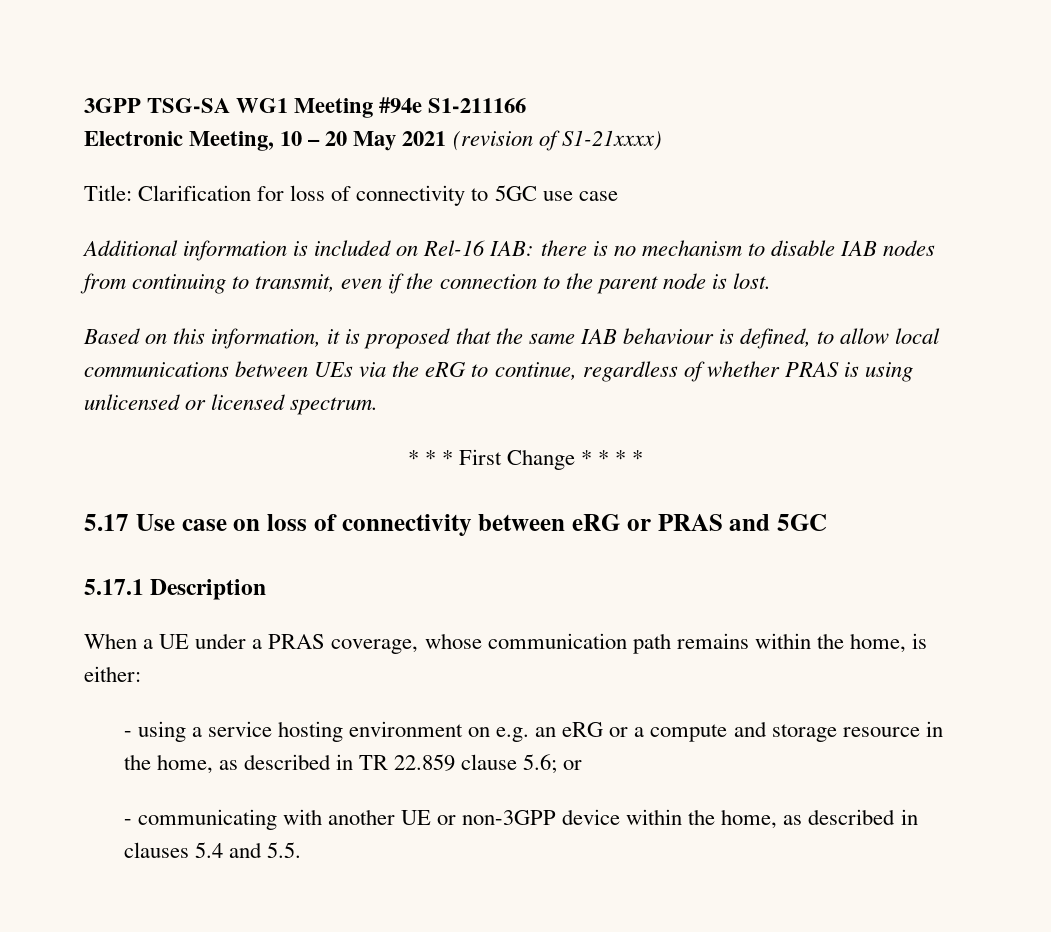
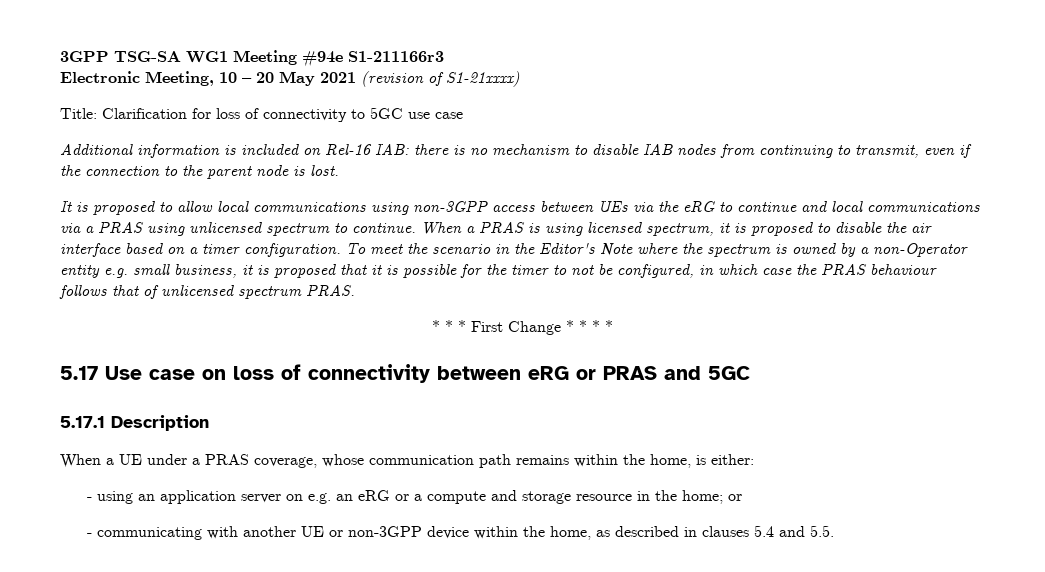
- 3GPP TSG-SA WG1 Meeting #94e S1-211166
+ 3GPP TSG-SA WG1 Meeting #94e S1-211166r3
- Based on this information, it is proposed that the same IAB behaviour is defined, to allow local communications between UEs via the eRG to continue, regardless of whether PRAS is using unlicensed or licensed spectrum.
+ It is proposed to allow local communications using non-3GPP access between UEs via the eRG to continue and local communications via a PRAS using unlicensed spectrum to continue. When a PRAS is using licensed spectrum, it is proposed to disable the air interface based on a timer configuration. To meet the scenario in the Editor's Note where the spectrum is owned by a non-Operator entity e.g. small business, it is proposed that it is possible for the timer to not be configured, in which case the PRAS behaviour follows that of unlicensed spectrum PRAS.
- - using a service hosting environment on e.g. an eRG or a compute and storage resource in the home, as described in TR 22.859 clause 5.6; or
+ - using an application server on e.g. an eRG or a compute and storage resource in the home; or

